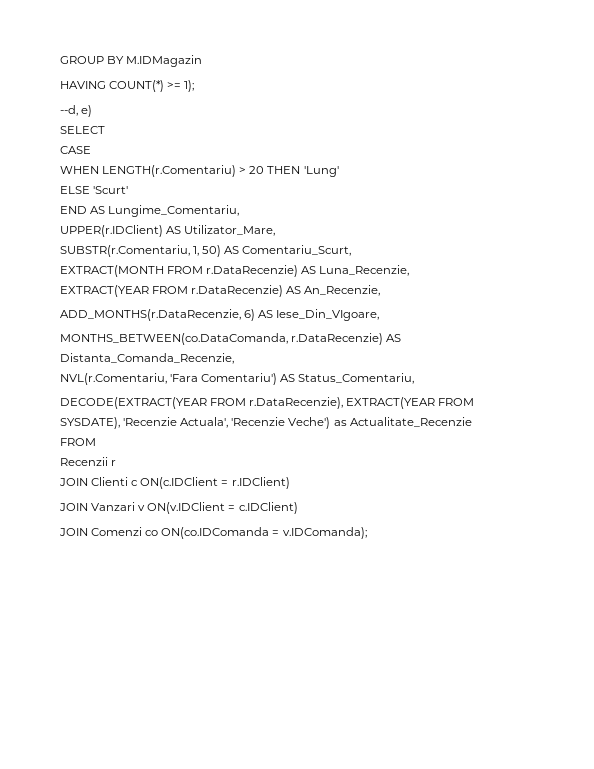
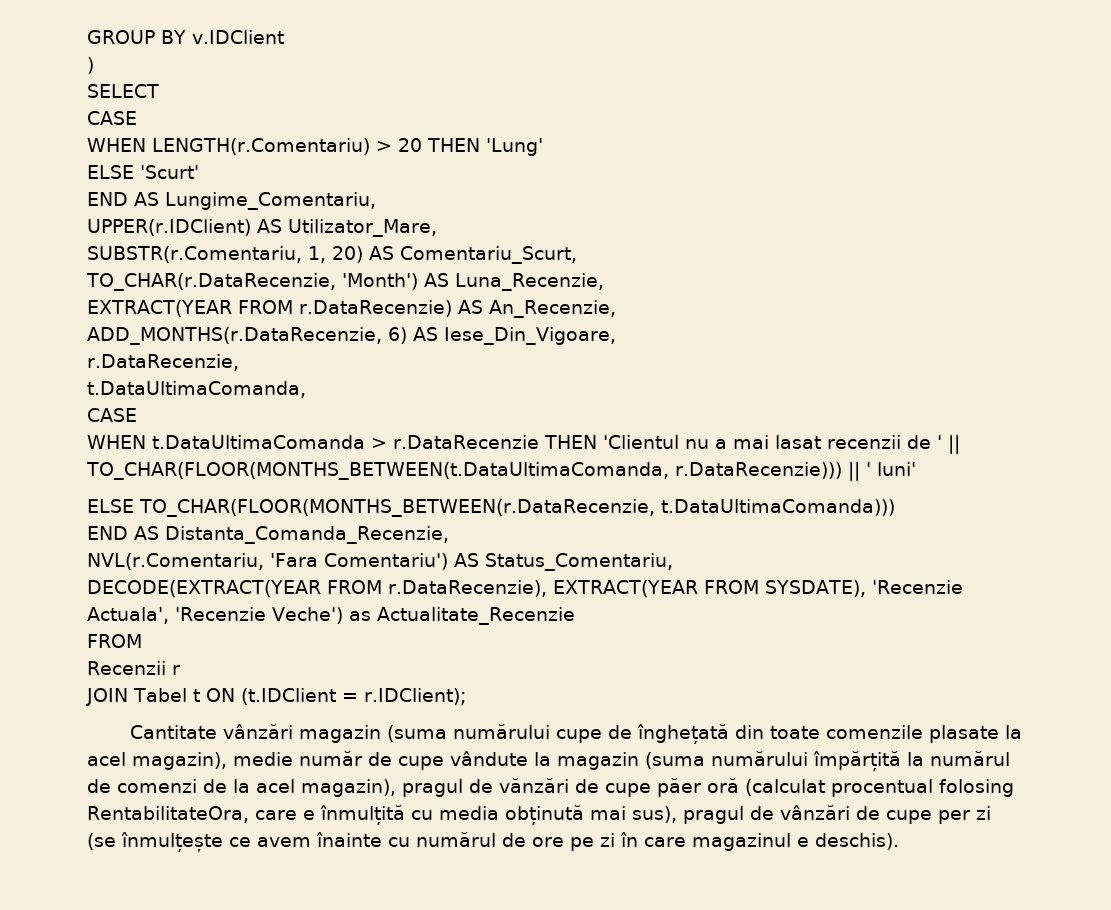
- GROUP BY M.IDMagazin
- HAVING COUNT(*) >= 1);
- --d, e)
+ GROUP BY v.IDClient
+ )
- SUBSTR(r.Comentariu, 1, 50) AS Comentariu_Scurt,
+ SUBSTR(r.Comentariu, 1, 20) AS Comentariu_Scurt,
- EXTRACT(MONTH FROM r.DataRecenzie) AS Luna_Recenzie,
+ TO_CHAR(r.DataRecenzie, 'Month') AS Luna_Recenzie,
- ADD_MONTHS(r.DataRecenzie, 6) AS Iese_Din_VIgoare,
- MONTHS_BETWEEN(co.DataComanda, r.DataRecenzie) AS Distanta_Comanda_Recenzie,
+ ADD_MONTHS(r.DataRecenzie, 6) AS Iese_Din_Vigoare,
+ r.DataRecenzie,
+ t.DataUltimaComanda,
+ CASE
+ WHEN t.DataUltimaComanda > r.DataRecenzie THEN 'Clientul nu a mai lasat recenzii de ' || TO_CHAR(FLOOR(MONTHS_BETWEEN(t.DataUltimaComanda, r.DataRecenzie))) || ' luni'
+ ELSE TO_CHAR(FLOOR(MONTHS_BETWEEN(r.DataRecenzie, t.DataUltimaComanda)))
+ END AS Distanta_Comanda_Recenzie,
- JOIN Clienti c ON(c.IDClient = r.IDClient)
- JOIN Vanzari v ON(v.IDClient = c.IDClient)
- JOIN Comenzi co ON(co.IDComanda = v.IDComanda);
+ JOIN Tabel t ON (t.IDClient = r.IDClient);
+ Cantitate vânzări magazin (suma numărului cupe de înghețată din toate comenzile plasate la acel magazin), medie număr de cupe vândute la magazin (suma numărului împărțită la numărul de comenzi de la acel magazin), pragul de vănzări de cupe păer oră (calculat procentual folosing RentabilitateOra, care e înmulțită cu media obținută mai sus), pragul de vânzări de cupe per zi (se înmulțește ce avem înainte cu numărul de ore pe zi în care magazinul e deschis).

